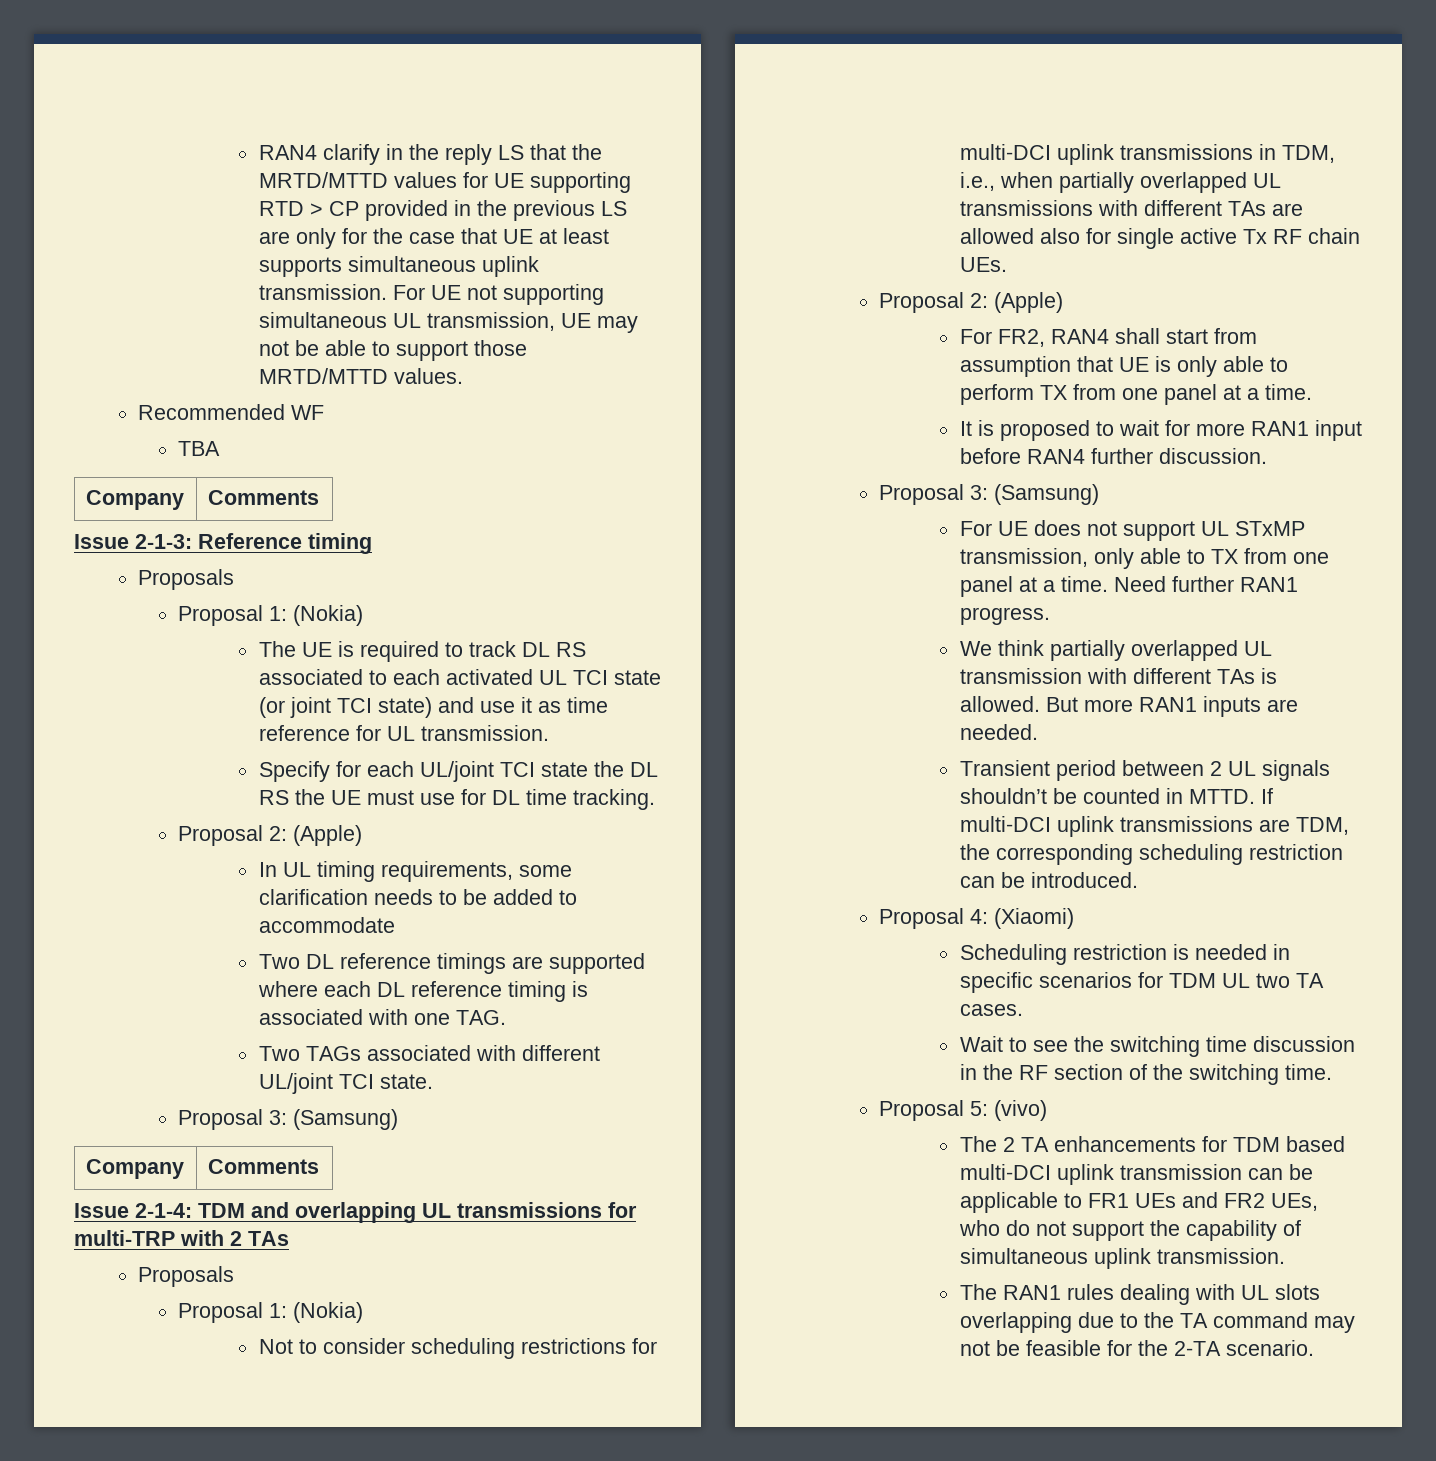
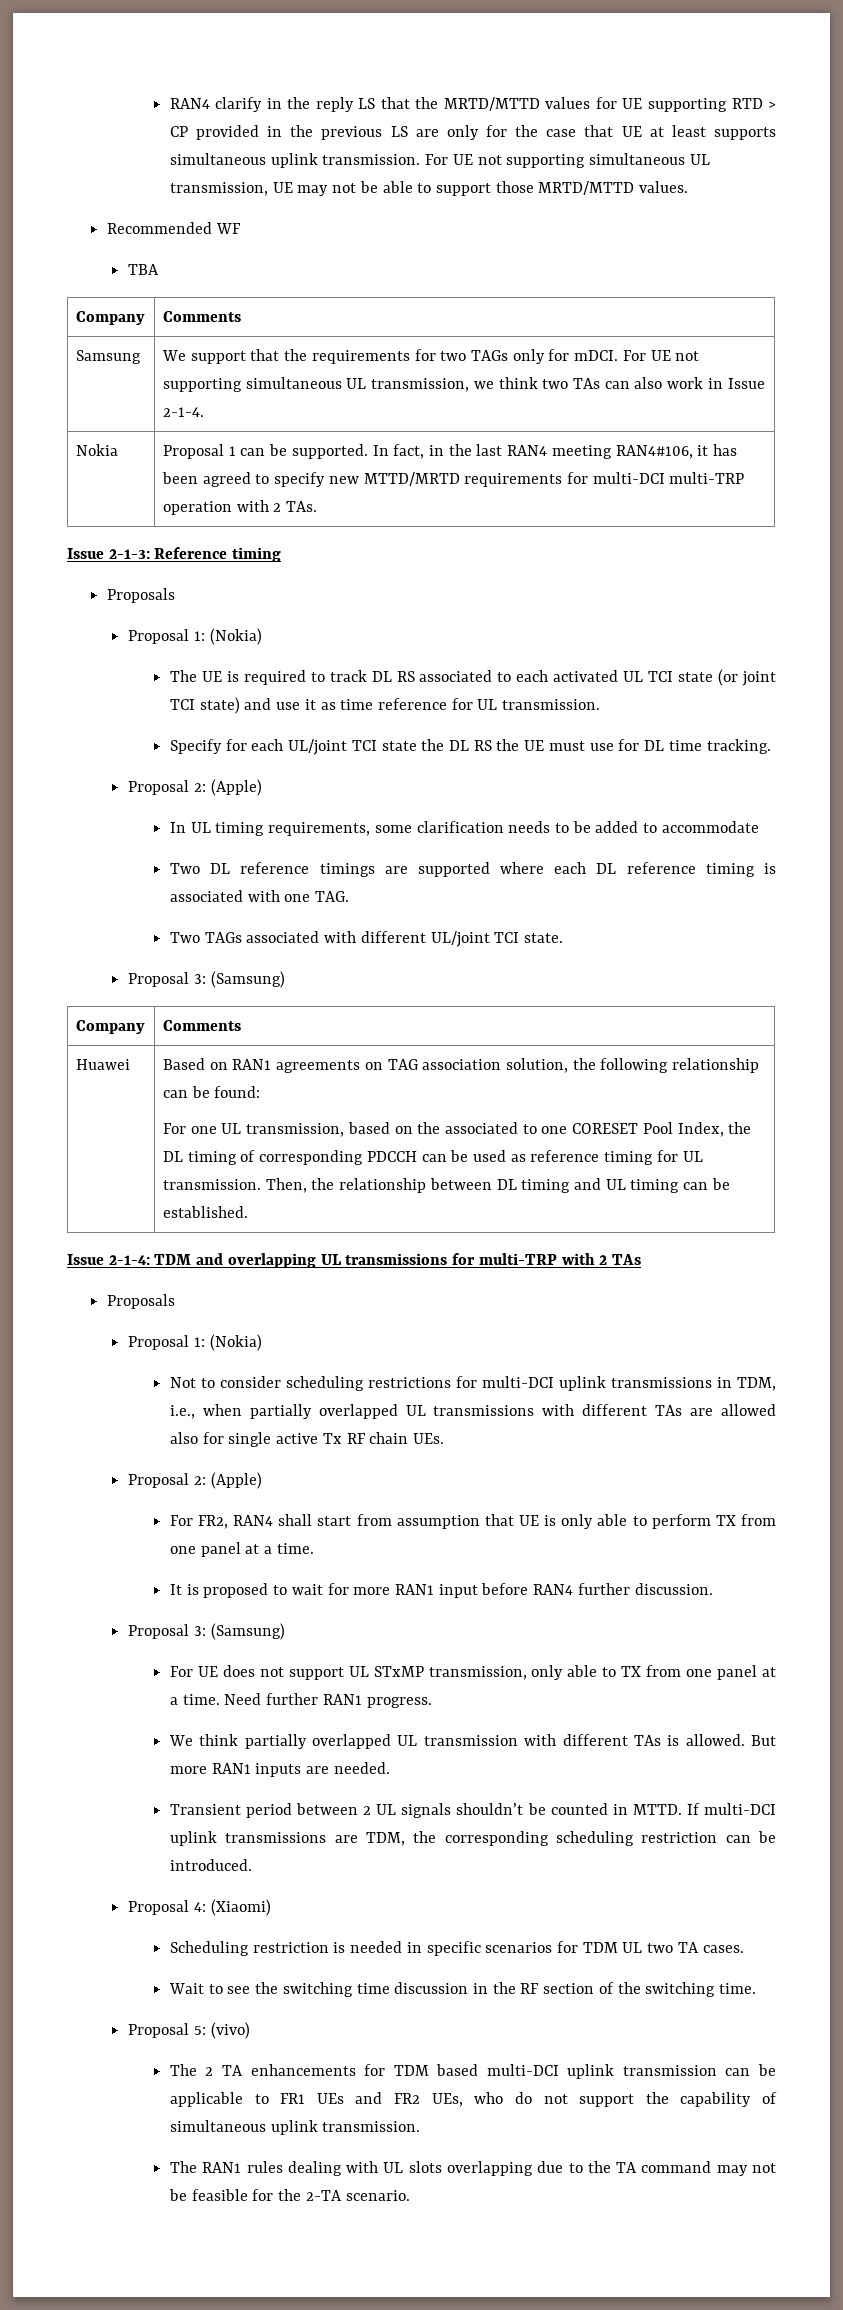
+ Samsung | We support that the requirements for two TAGs only for mDCI. For UE not supporting simultaneous UL transmission, we think two TAs can also work in Issue 2-1-4.
+ Nokia | Proposal 1 can be supported. In fact, in the last RAN4 meeting RAN4#106, it has been agreed to specify new MTTD/MRTD requirements for multi-DCI multi-TRP operation with 2 TAs.
+ Huawei | Based on RAN1 agreements on TAG association solution, the following relationship can be found:
+ For one UL transmission, based on the associated to one CORESET Pool Index, the DL timing of corresponding PDCCH can be used as reference timing for UL transmission. Then, the relationship between DL timing and UL timing can be established.

